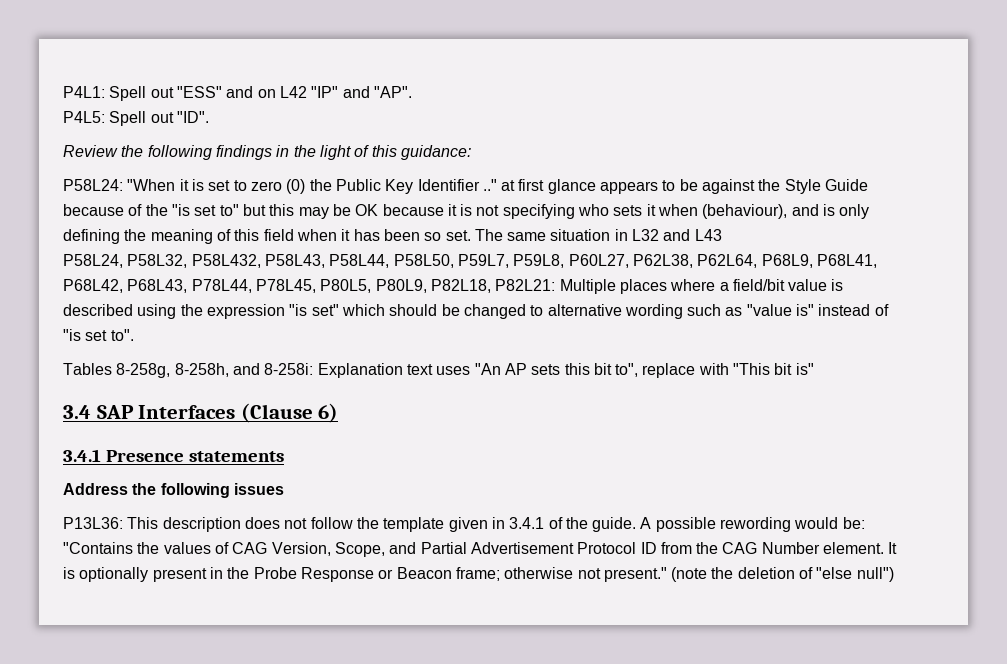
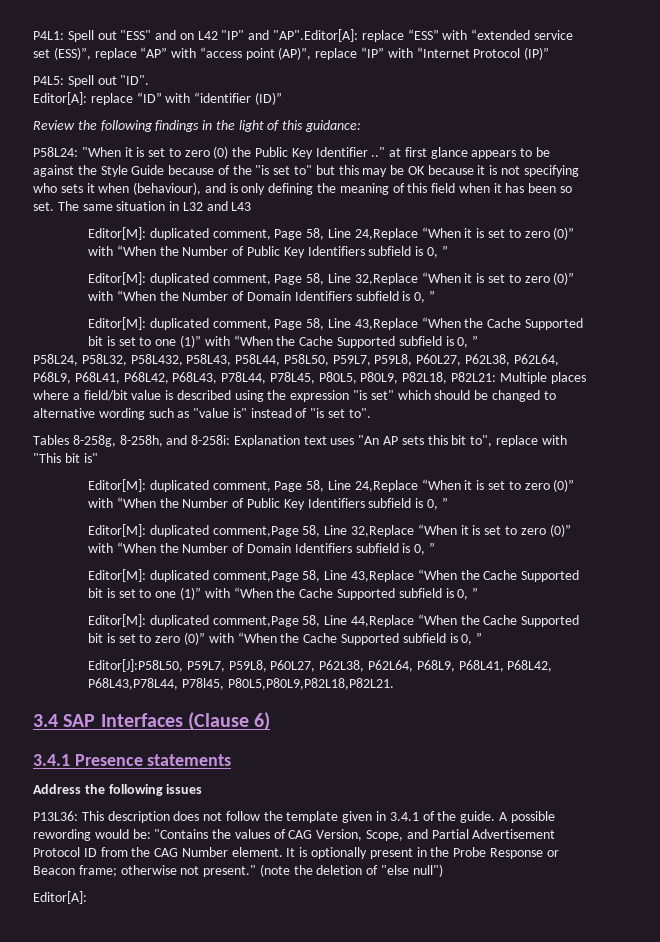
- P4L1: Spell out "ESS" and on L42 "IP" and "AP".
+ P4L1: Spell out "ESS" and on L42 "IP" and "AP".Editor[A]: replace “ESS” with “extended service set (ESS)”, replace “AP” with “access point (AP)”, replace “IP” with “Internet Protocol (IP)”
  P4L5: Spell out "ID".
+ Editor[A]: replace “ID” with “identifier (ID)”
  The same situation in L32 and L43
+ Editor[M]: duplicated comment, Page 58, Line 24,Replace “When it is set to zero (0)” with “When the Number of Public Key Identifiers subfield is 0, ”
+ Editor[M]: duplicated comment, Page 58, Line 32,Replace “When it is set to zero (0)” with “When the Number of Domain Identifiers subfield is 0, ”
+ Editor[M]: duplicated comment, Page 58, Line 43,Replace “When the Cache Supported bit is set to one (1)” with “When the Cache Supported subfield is 0, ”
  Tables 8-258g, 8-258h, and 8-258i: Explanation text uses "An AP sets this bit to", replace with "This bit is"
+ Editor[M]: duplicated comment, Page 58, Line 24,Replace “When it is set to zero (0)” with “When the Number of Public Key Identifiers subfield is 0, ”
+ Editor[M]: duplicated comment,Page 58, Line 32,Replace “When it is set to zero (0)” with “When the Number of Domain Identifiers subfield is 0, ”
+ Editor[M]: duplicated comment,Page 58, Line 43,Replace “When the Cache Supported bit is set to one (1)” with “When the Cache Supported subfield is 0, ”
+ Editor[M]: duplicated comment,Page 58, Line 44,Replace “When the Cache Supported bit is set to zero (0)” with “When the Cache Supported subfield is 0, ”
+ Editor[J]:P58L50, P59L7, P59L8, P60L27, P62L38, P62L64, P68L9, P68L41, P68L42, P68L43,P78L44, P78l45, P80L5,P80L9,P82L18,P82L21.
  (note the deletion of "else null")
+ Editor[A]:

